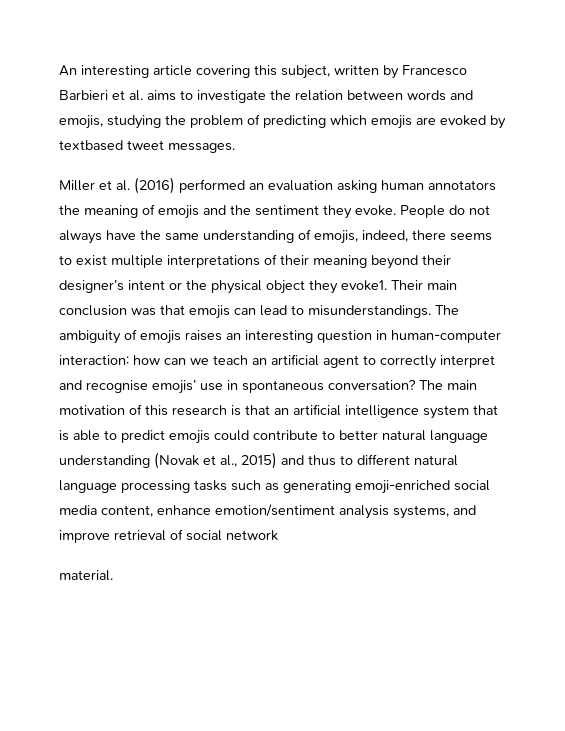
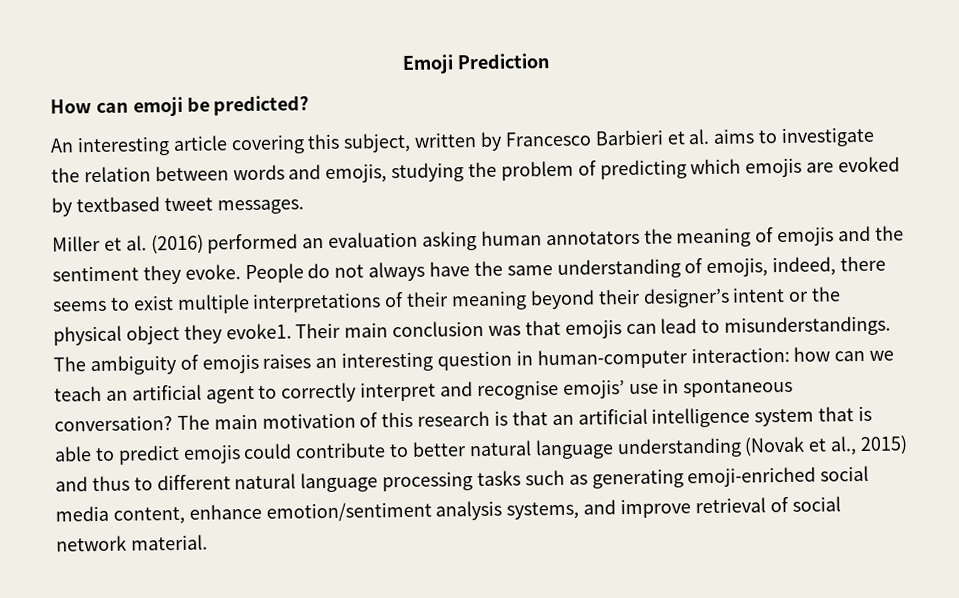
+ Emoji Prediction
+ How can emoji be predicted?
- The main motivation of this research is that an artificial intelligence system that is able to predict emojis could contribute to better natural language understanding (Novak et al., 2015) and thus to different natural language processing tasks such as generating emoji-enriched social media content, enhance emotion/sentiment analysis systems, and improve retrieval of social network
- material.
+ The main motivation of this research is that an artificial intelligence system that is able to predict emojis could contribute to better natural language understanding (Novak et al., 2015) and thus to different natural language processing tasks such as generating emoji-enriched social media content, enhance emotion/sentiment analysis systems, and improve retrieval of social network material.

